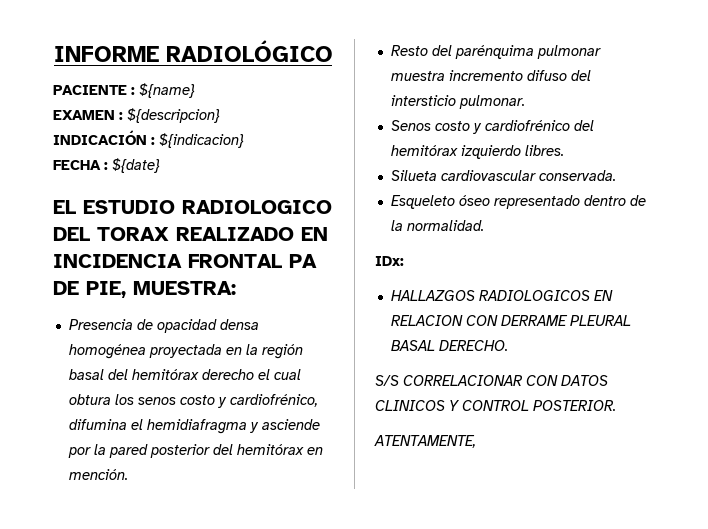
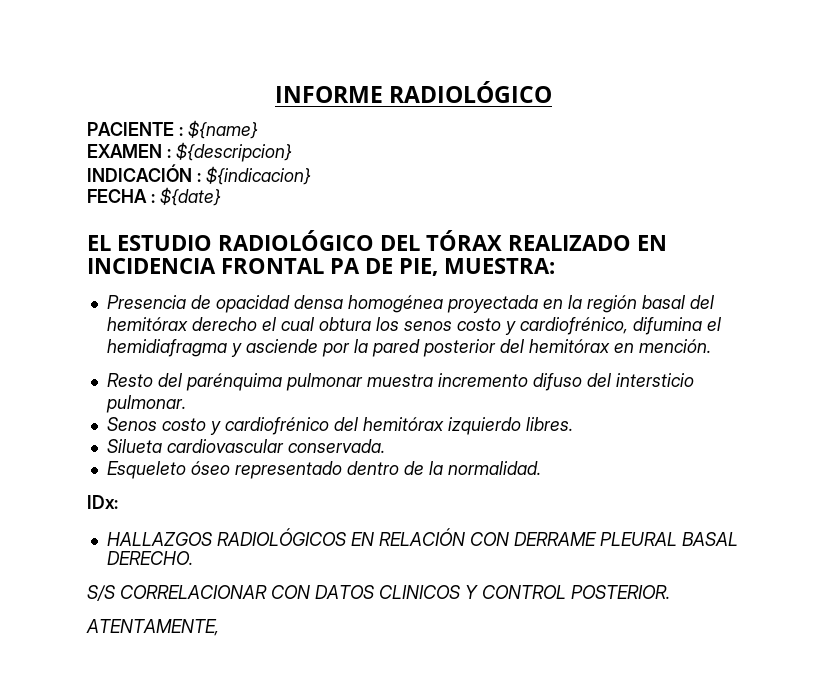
- EL ESTUDIO RADIOLOGICO DEL TORAX REALIZADO EN INCIDENCIA FRONTAL PA DE PIE, MUESTRA:
+ EL ESTUDIO RADIOLÓGICO DEL TÓRAX REALIZADO EN INCIDENCIA FRONTAL PA DE PIE, MUESTRA:
- HALLAZGOS RADIOLOGICOS EN RELACION CON DERRAME PLEURAL BASAL DERECHO.
+ HALLAZGOS RADIOLÓGICOS EN RELACIÓN CON DERRAME PLEURAL BASAL DERECHO.

